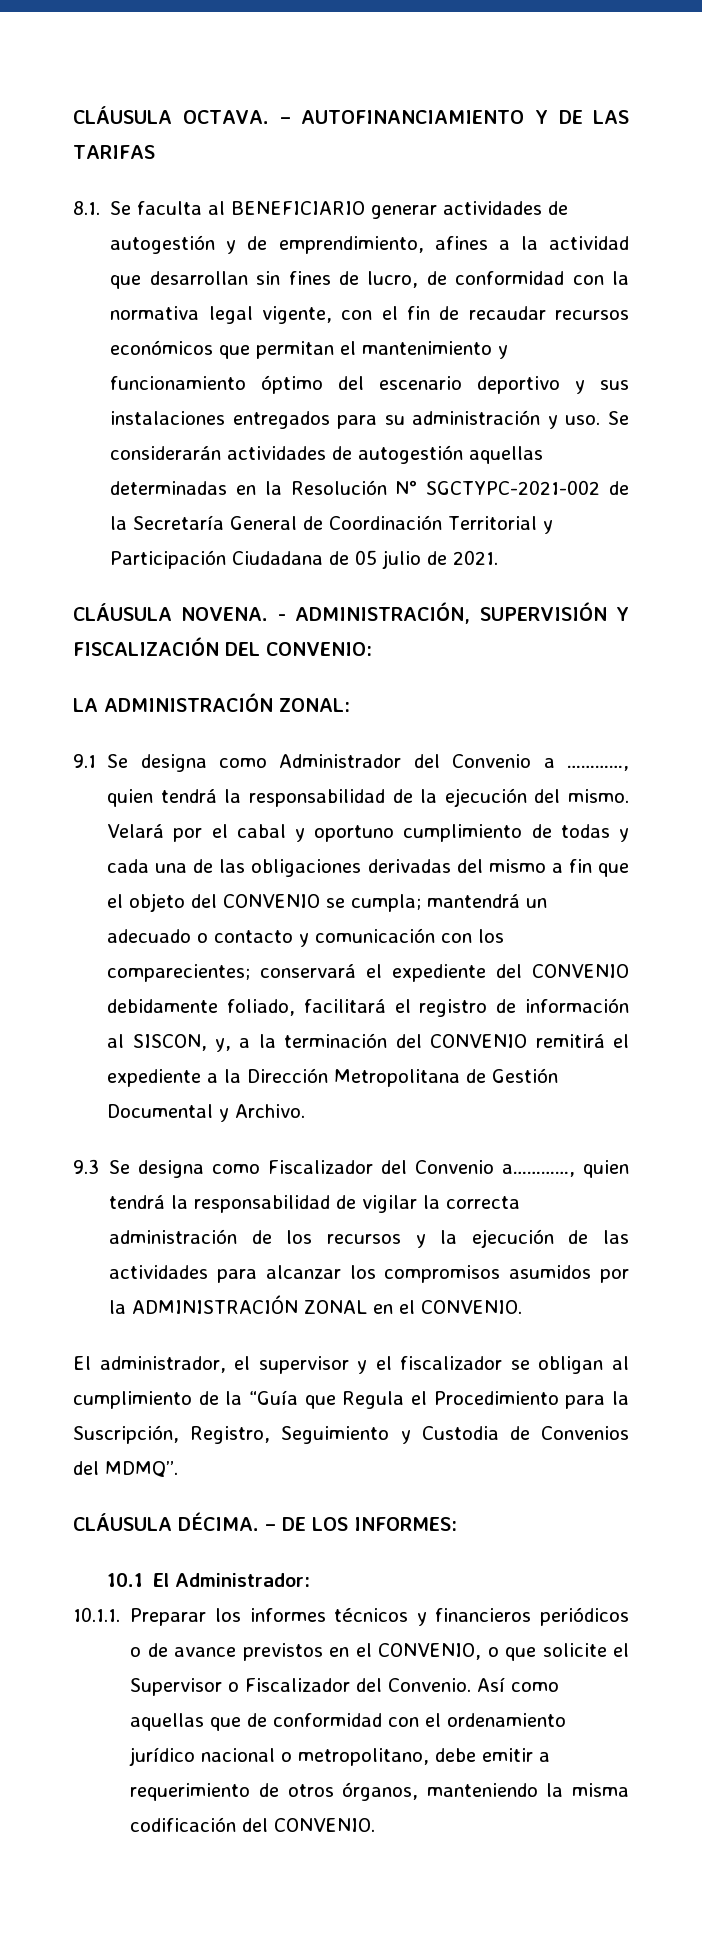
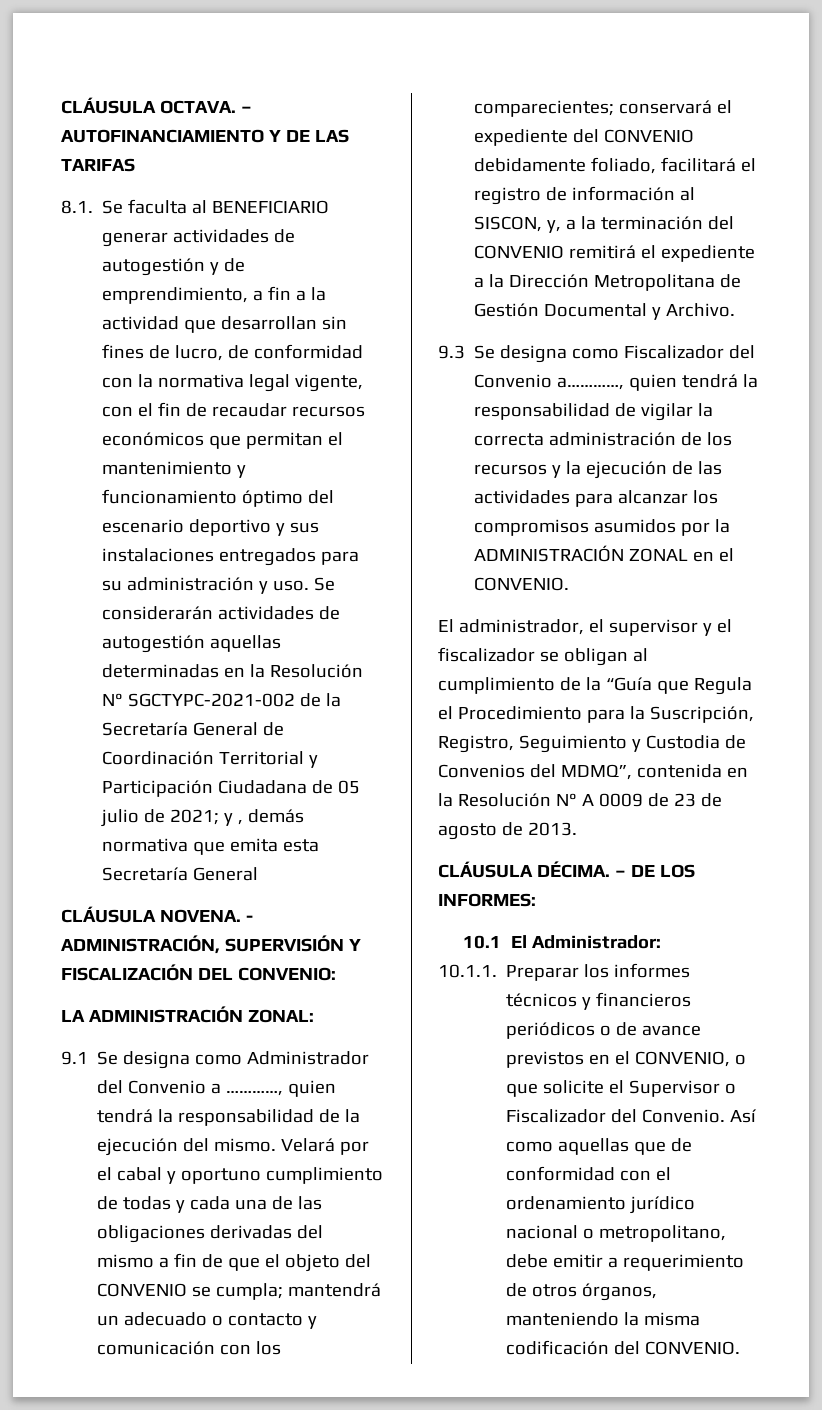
- 8.1. Se faculta al BENEFICIARIO generar actividades de autogestión y de emprendimiento, afines a la actividad que desarrollan sin fines de lucro, de conformidad con la normativa legal vigente, con el fin de recaudar recursos económicos que permitan el mantenimiento y funcionamiento óptimo del escenario deportivo y sus instalaciones entregados para su administración y uso.
+ 8.1. Se faculta al BENEFICIARIO generar actividades de autogestión y de emprendimiento, a fin a la actividad que desarrollan sin fines de lucro, de conformidad con la normativa legal vigente, con el fin de recaudar recursos económicos que permitan el mantenimiento y funcionamiento óptimo del escenario deportivo y sus instalaciones entregados para su administración y uso.
- Se considerarán actividades de autogestión aquellas determinadas en la Resolución N° SGCTYPC-2021-002 de la Secretaría General de Coordinación Territorial y Participación Ciudadana de 05 julio de 2021.
+ Se considerarán actividades de autogestión aquellas determinadas en la Resolución N° SGCTYPC-2021-002 de la Secretaría General de Coordinación Territorial y Participación Ciudadana de 05 julio de 2021; y , demás normativa que emita esta Secretaría General
- Velará por el cabal y oportuno cumplimiento de todas y cada una de las obligaciones derivadas del mismo a fin que el objeto del CONVENIO se cumpla;
+ Velará por el cabal y oportuno cumplimiento de todas y cada una de las obligaciones derivadas del mismo a fin de que el objeto del CONVENIO se cumpla;
- El administrador, el supervisor y el fiscalizador se obligan al cumplimiento de la “Guía que Regula el Procedimiento para la Suscripción, Registro, Seguimiento y Custodia de Convenios del MDMQ”.
+ El administrador, el supervisor y el fiscalizador se obligan al cumplimiento de la “Guía que Regula el Procedimiento para la Suscripción, Registro, Seguimiento y Custodia de Convenios del MDMQ”, contenida en la Resolución N° A 0009 de 23 de agosto de 2013.

